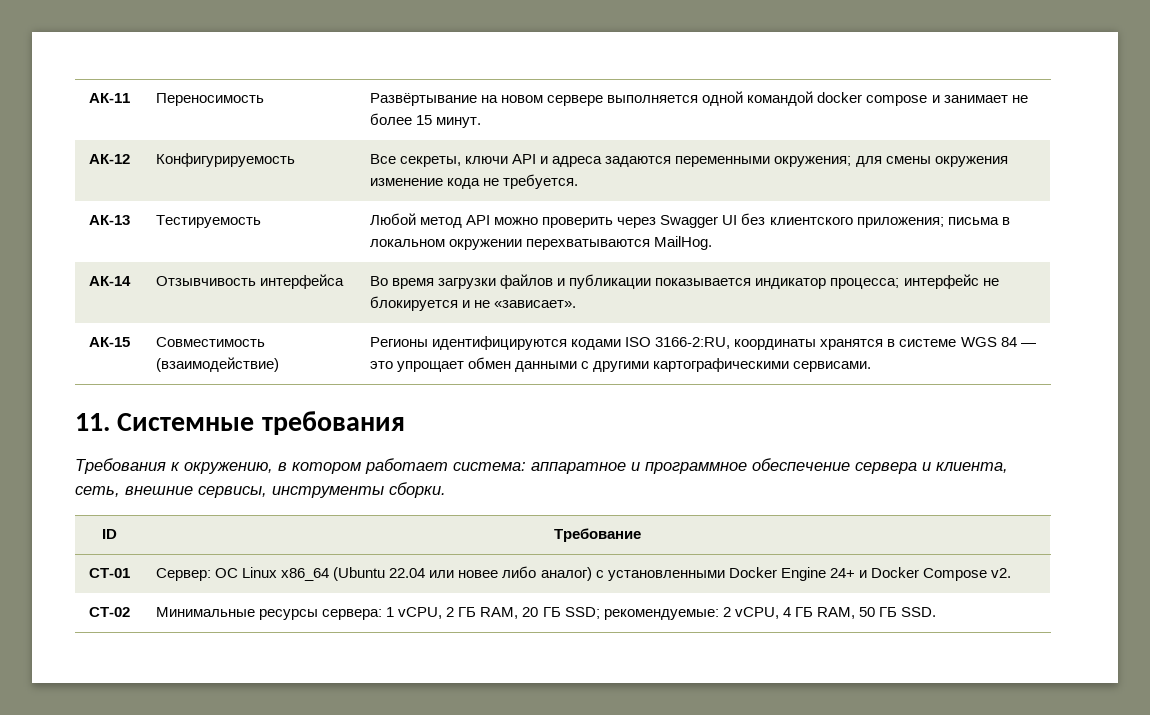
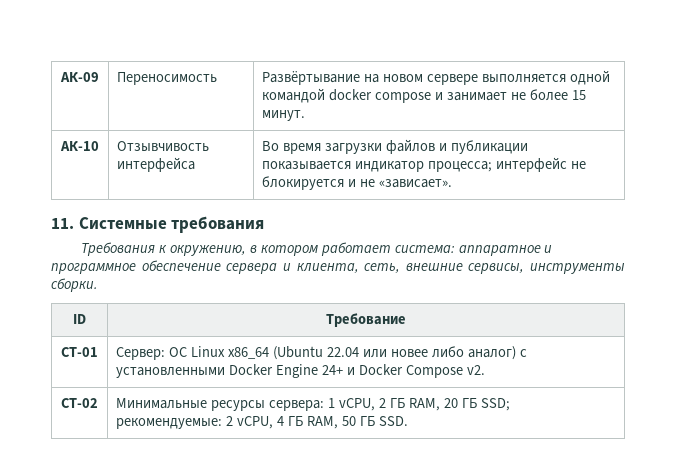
- АК-11 | Переносимость | Развёртывание на новом сервере выполняется одной командой docker compose и занимает не более 15 минут.
+ АК-09 | Переносимость | Развёртывание на новом сервере выполняется одной командой docker compose и занимает не более 15 минут.
- АК-12 | Конфигурируемость | Все секреты, ключи API и адреса задаются переменными окружения; для смены окружения изменение кода не требуется.
- АК-13 | Тестируемость | Любой метод API можно проверить через Swagger UI без клиентского приложения; письма в локальном окружении перехватываются MailHog.
- АК-14 | Отзывчивость интерфейса | Во время загрузки файлов и публикации показывается индикатор процесса; интерфейс не блокируется и не «зависает».
+ АК-10 | Отзывчивость интерфейса | Во время загрузки файлов и публикации показывается индикатор процесса; интерфейс не блокируется и не «зависает».
- АК-15 | Совместимость (взаимодействие) | Регионы идентифицируются кодами ISO 3166-2:RU, координаты хранятся в системе WGS 84 — это упрощает обмен данными с другими картографическими сервисами.

